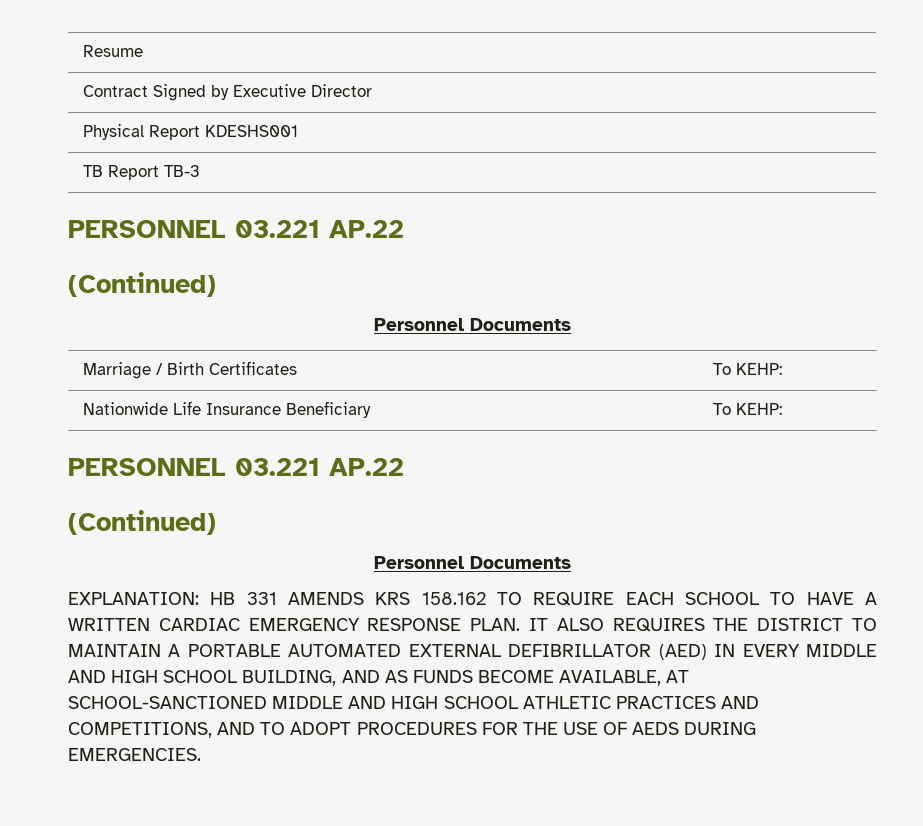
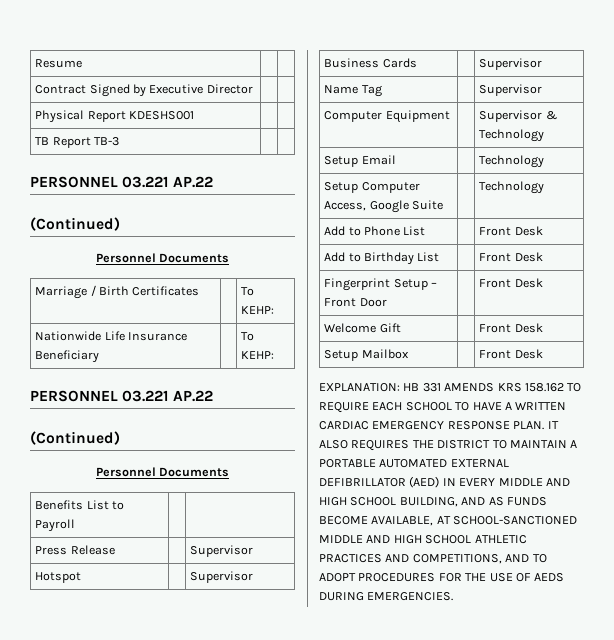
+ Benefits List to Payroll | |
+ Press Release | | Supervisor
+ Hotspot | | Supervisor
+ Business Cards | | Supervisor
+ Name Tag | | Supervisor
+ Computer Equipment | | Supervisor & Technology
+ Setup Email | | Technology
+ Setup Computer Access, Google Suite | | Technology
+ Add to Phone List | | Front Desk
+ Add to Birthday List | | Front Desk
+ Fingerprint Setup – Front Door | | Front Desk
+ Welcome Gift | | Front Desk
+ Setup Mailbox | | Front Desk

